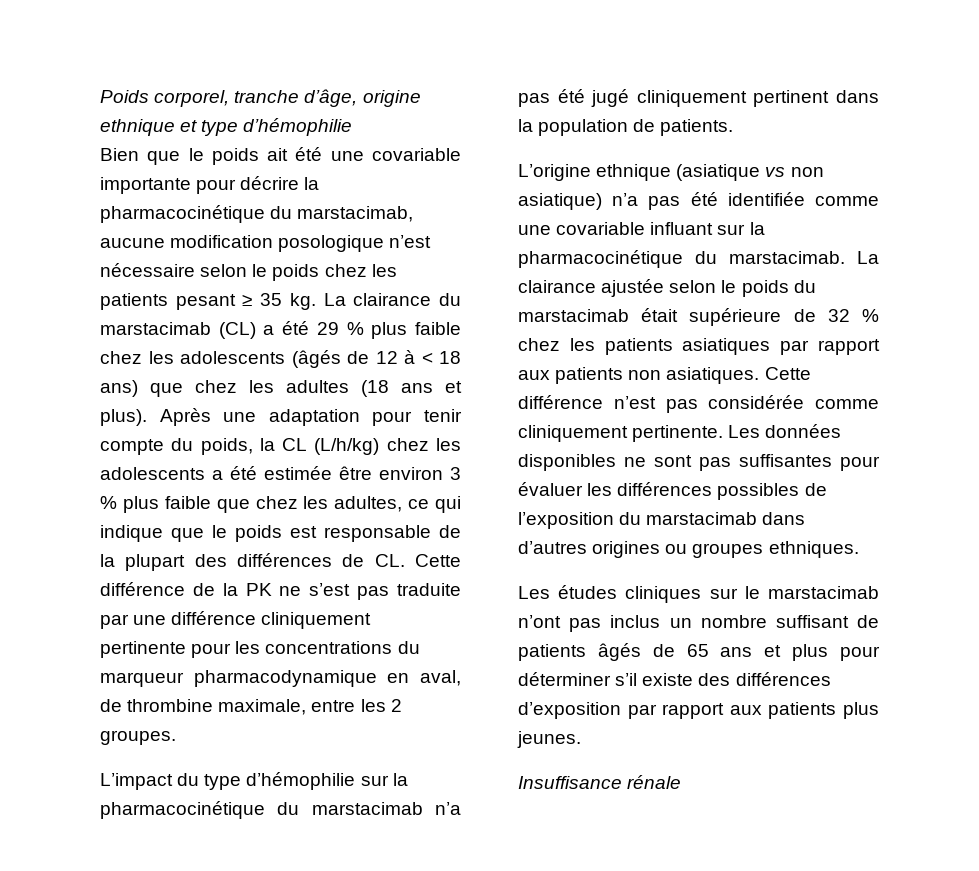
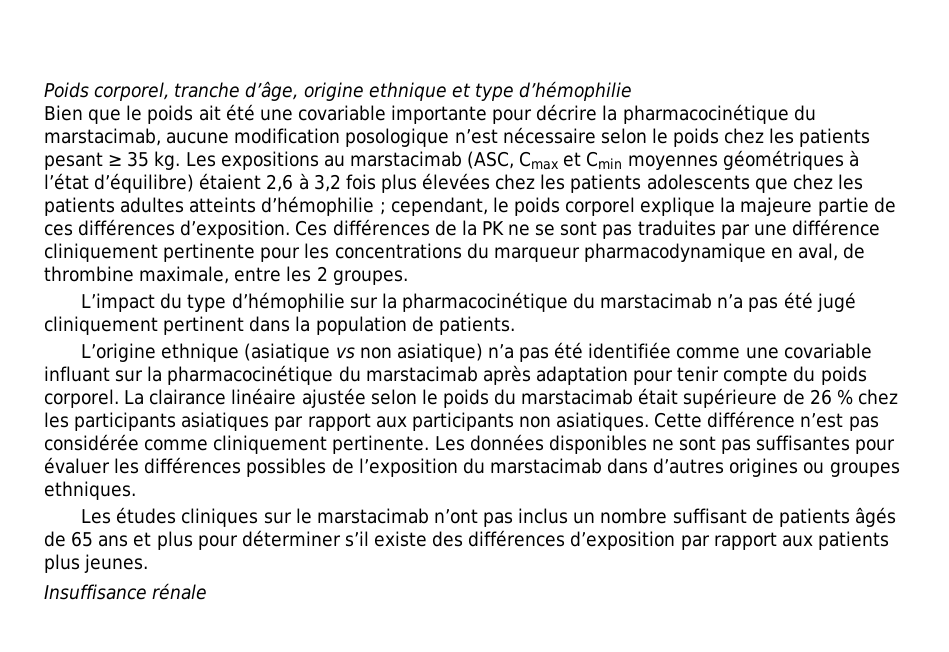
- La clairance du marstacimab (CL) a été 29 % plus faible chez les adolescents (âgés de 12 à < 18 ans) que chez les adultes (18 ans et plus). Après une adaptation pour tenir compte du poids, la CL (L/h/kg) chez les adolescents a été estimée être environ 3 % plus faible que chez les adultes, ce qui indique que le poids est responsable de la plupart des différences de CL. Cette différence de la PK ne s’est pas traduite par une différence cliniquement pertinente pour les concentrations du marqueur pharmacodynamique en aval, de thrombine maximale, entre les 2 groupes.
+ Les expositions au marstacimab (ASC, Cmax et Cmin moyennes géométriques à l’état d’équilibre) étaient 2,6 à 3,2 fois plus élevées chez les patients adolescents que chez les patients adultes atteints d’hémophilie ; cependant, le poids corporel explique la majeure partie de ces différences d’exposition. Ces différences de la PK ne se sont pas traduites par une différence cliniquement pertinente pour les concentrations du marqueur pharmacodynamique en aval, de thrombine maximale, entre les 2 groupes.
- L’origine ethnique (asiatique vs non asiatique) n’a pas été identifiée comme une covariable influant sur la pharmacocinétique du marstacimab. La clairance ajustée selon le poids du marstacimab était supérieure de 32 % chez les patients asiatiques par rapport aux patients non asiatiques.
+ L’origine ethnique (asiatique vs non asiatique) n’a pas été identifiée comme une covariable influant sur la pharmacocinétique du marstacimab après adaptation pour tenir compte du poids corporel. La clairance linéaire ajustée selon le poids du marstacimab était supérieure de 26 % chez les participants asiatiques par rapport aux participants non asiatiques.

